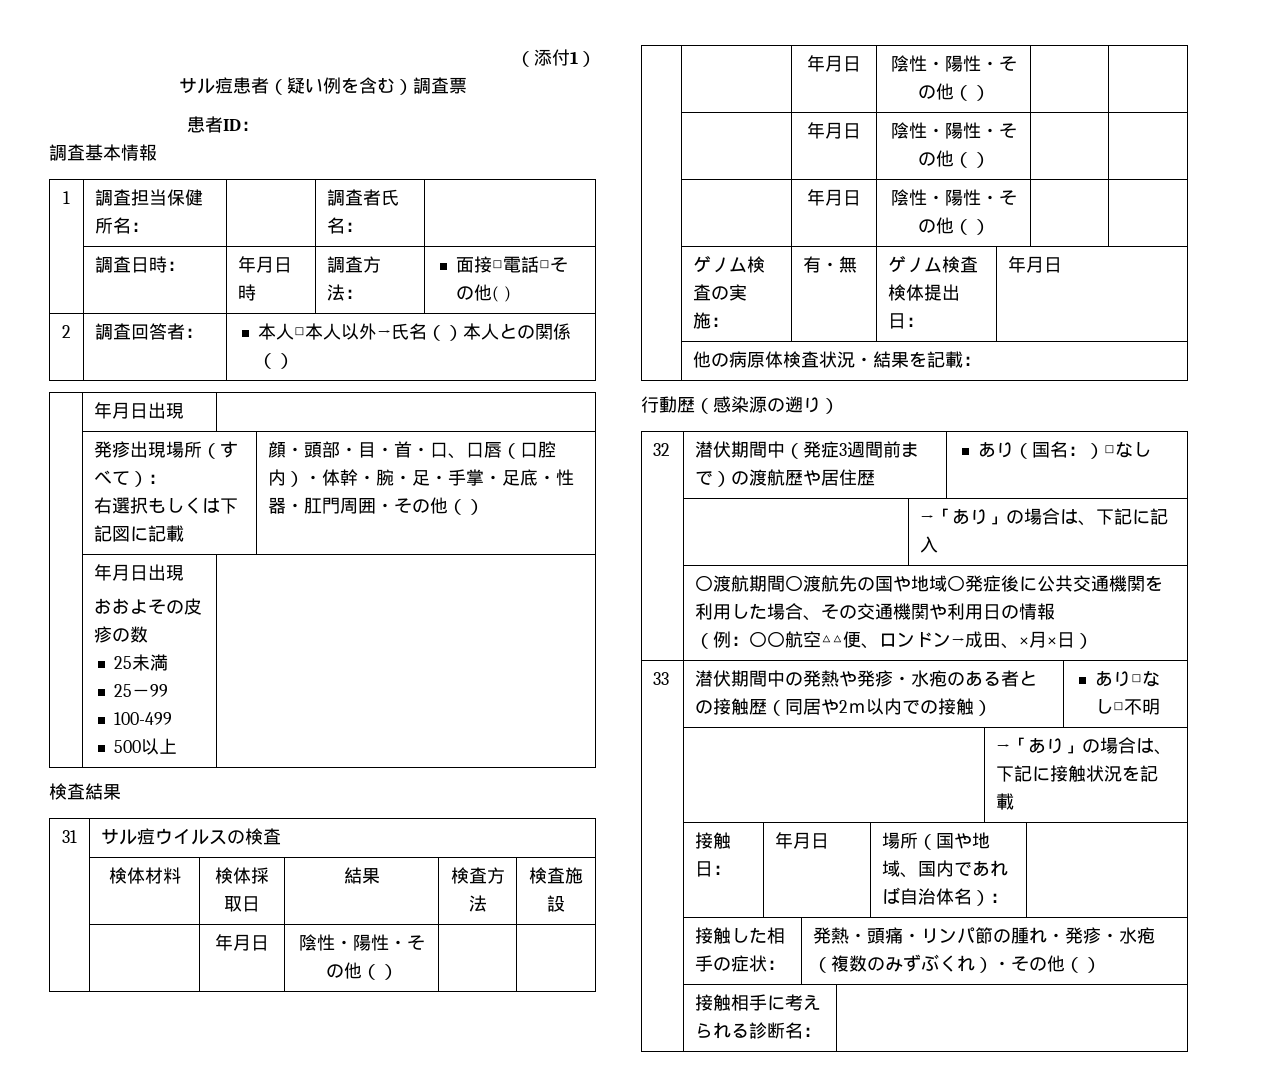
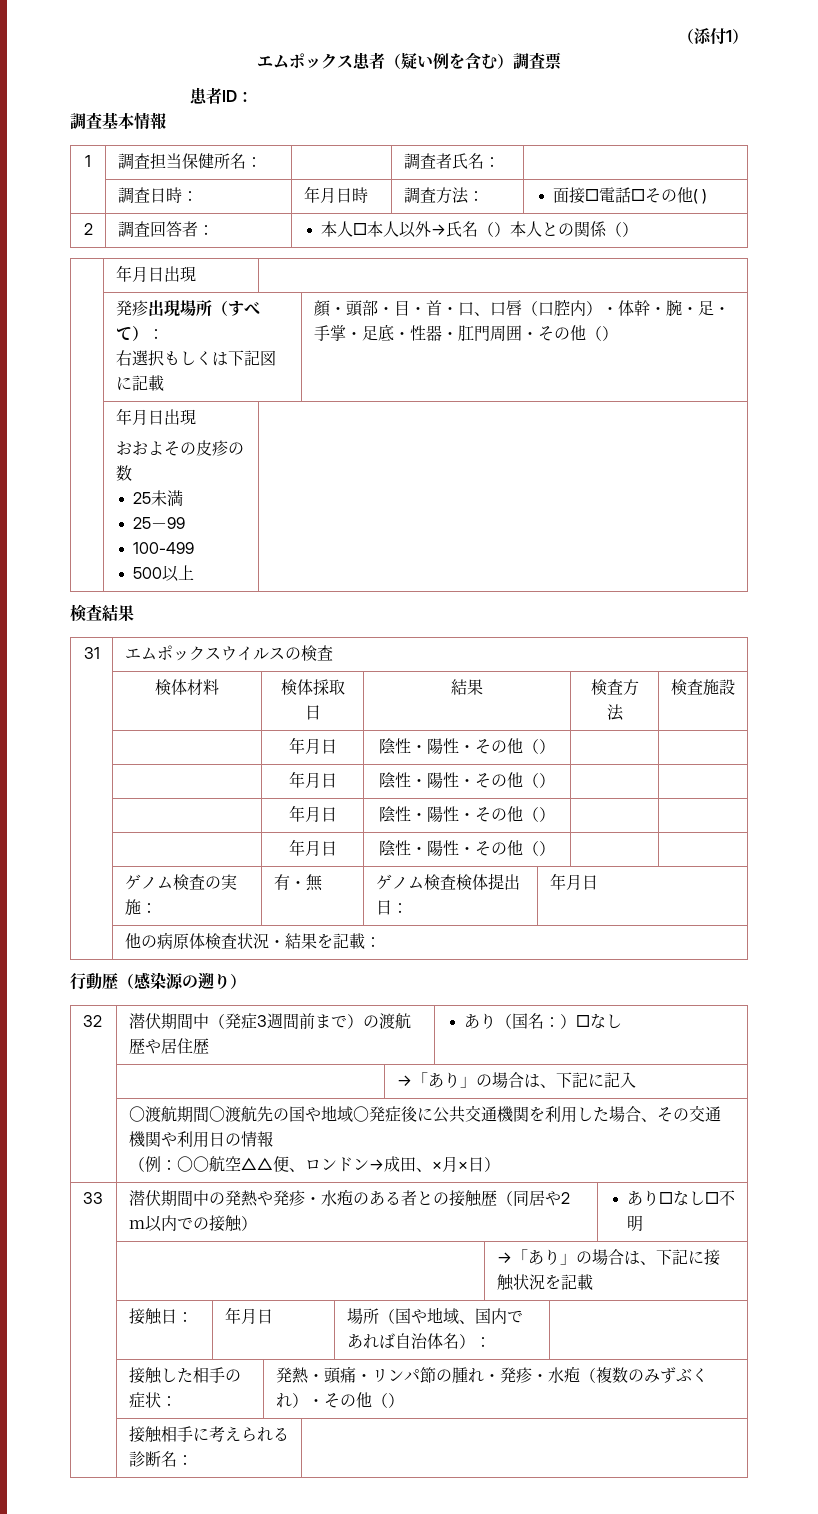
- サル痘患者（疑い例を含む）調査票
+ エムポックス患者（疑い例を含む）調査票
- 31 | サル痘ウイルスの検査
+ 31 | エムポックスウイルスの検査

